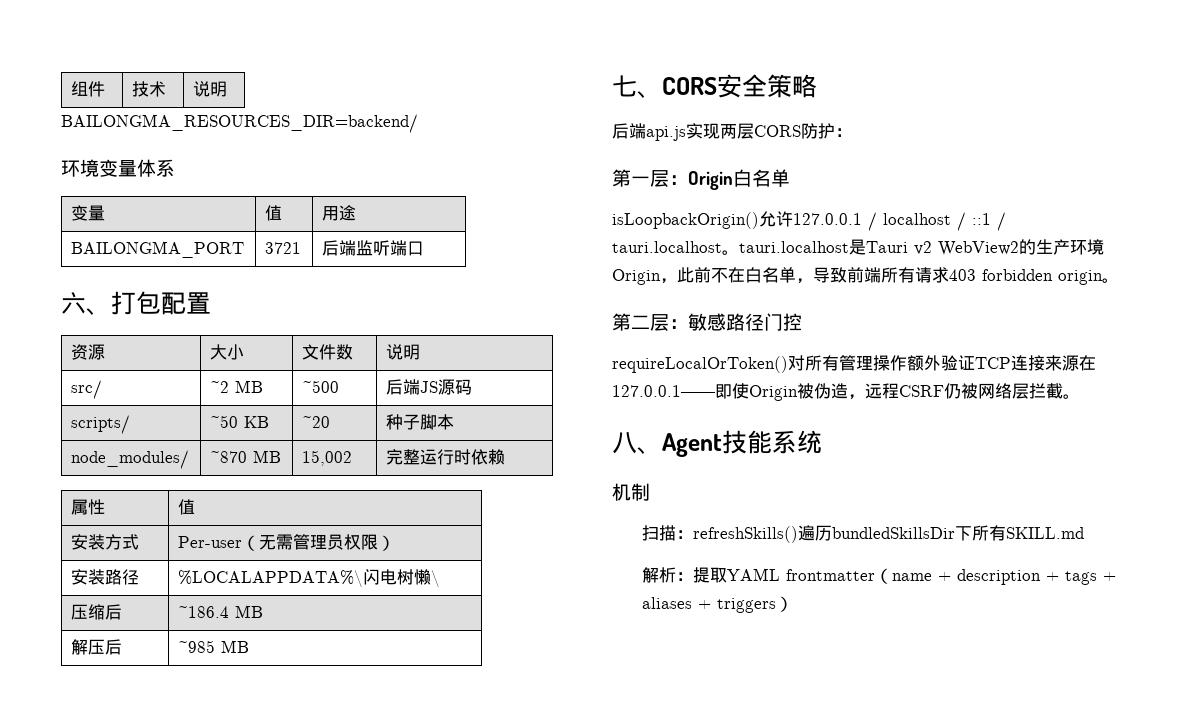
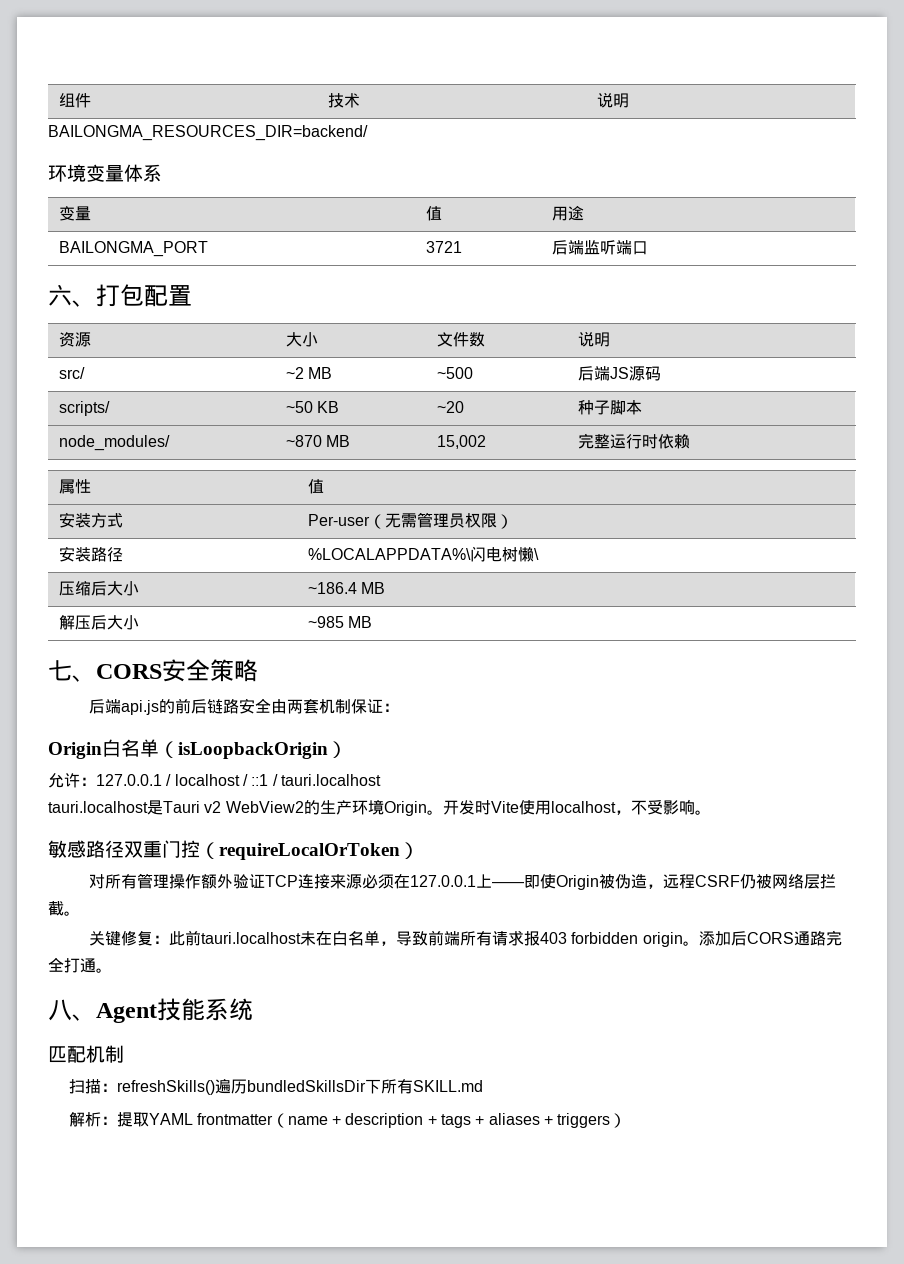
- 压缩后 | ~186.4 MB
+ 压缩后大小 | ~186.4 MB
- 解压后 | ~985 MB
+ 解压后大小 | ~985 MB
- 后端api.js实现两层CORS防护：
+ 后端api.js的前后链路安全由两套机制保证：
- 第一层：Origin白名单
- isLoopbackOrigin()允许127.0.0.1 / localhost / ::1 / tauri.localhost。tauri.localhost是Tauri v2 WebView2的生产环境Origin，此前不在白名单，导致前端所有请求403 forbidden origin。
- 第二层：敏感路径门控
- requireLocalOrToken()对所有管理操作额外验证TCP连接来源在127.0.0.1——即使Origin被伪造，远程CSRF仍被网络层拦截。
+ Origin白名单（isLoopbackOrigin）
+ 允许：127.0.0.1 / localhost / ::1 / tauri.localhost
+ tauri.localhost是Tauri v2 WebView2的生产环境Origin。开发时Vite使用localhost，不受影响。
+ 敏感路径双重门控（requireLocalOrToken）
+ 对所有管理操作额外验证TCP连接来源必须在127.0.0.1上——即使Origin被伪造，远程CSRF仍被网络层拦截。
+ 关键修复：此前tauri.localhost未在白名单，导致前端所有请求报403 forbidden origin。添加后CORS通路完全打通。
- 机制
+ 匹配机制

